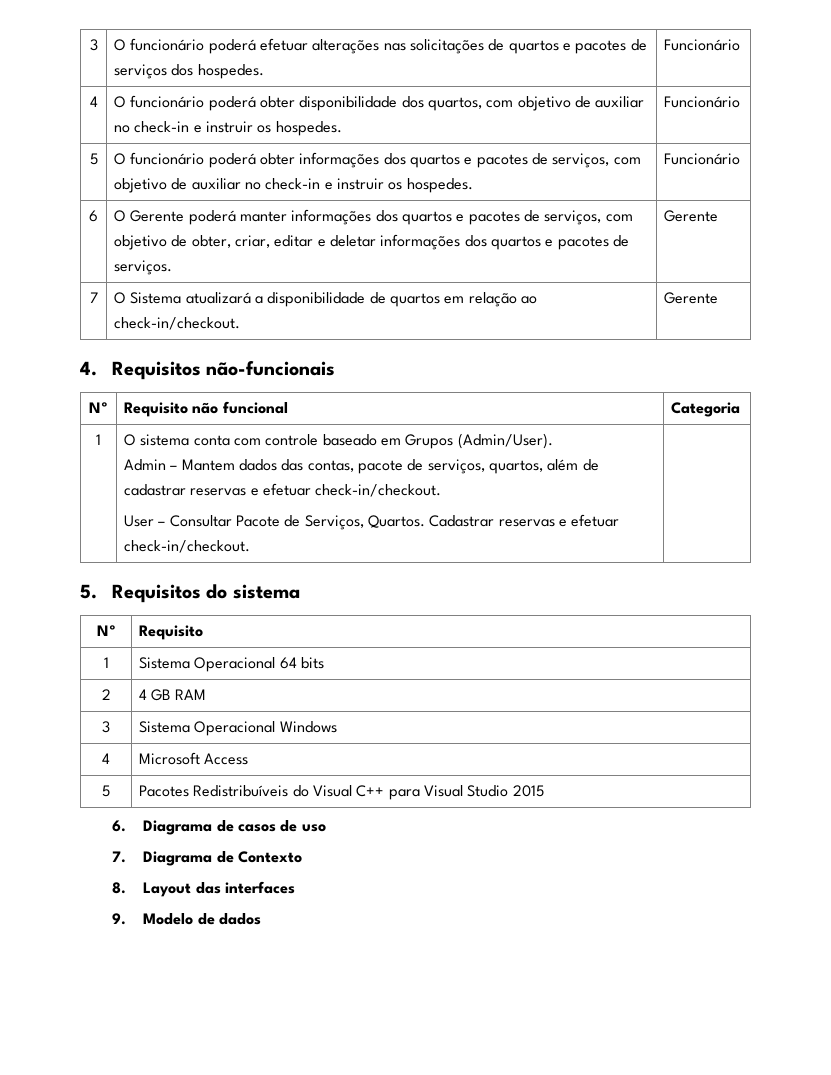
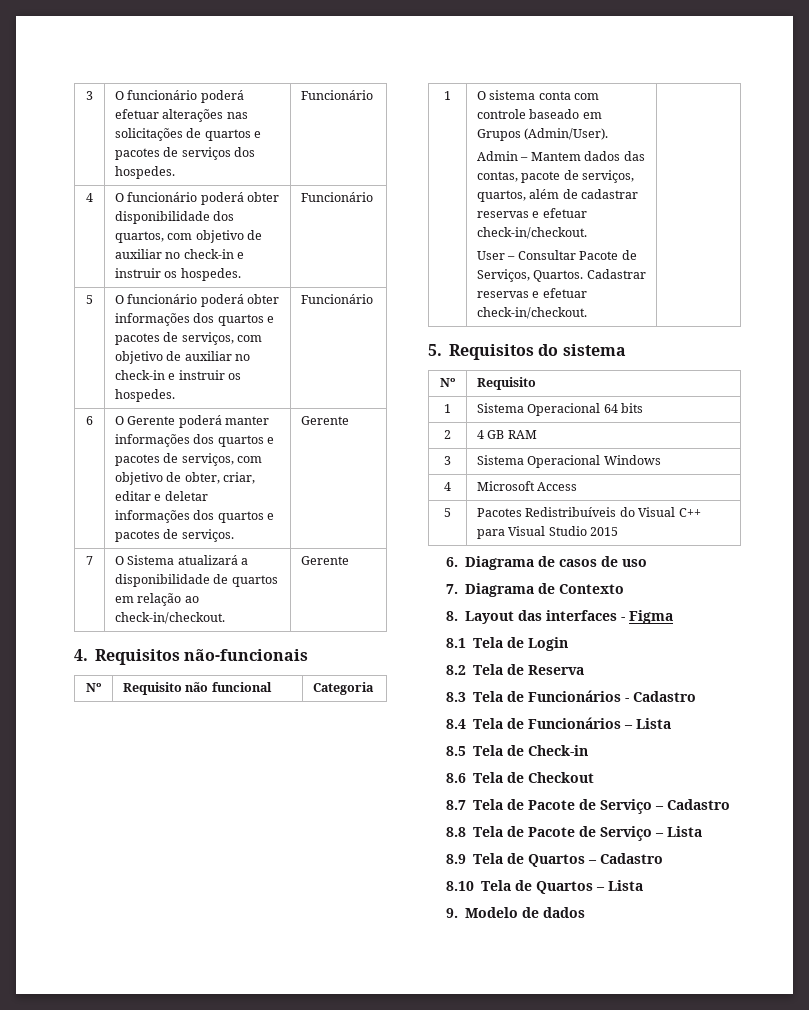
- 8. Layout das interfaces
+ 8. Layout das interfaces - Figma
+ 8.1 Tela de Login
+ 8.2 Tela de Reserva
+ 8.3 Tela de Funcionários - Cadastro
+ 8.4 Tela de Funcionários – Lista
+ 8.5 Tela de Check-in
+ 8.6 Tela de Checkout
+ 8.7 Tela de Pacote de Serviço – Cadastro
+ 8.8 Tela de Pacote de Serviço – Lista
+ 8.9 Tela de Quartos – Cadastro
+ 8.10 Tela de Quartos – Lista

